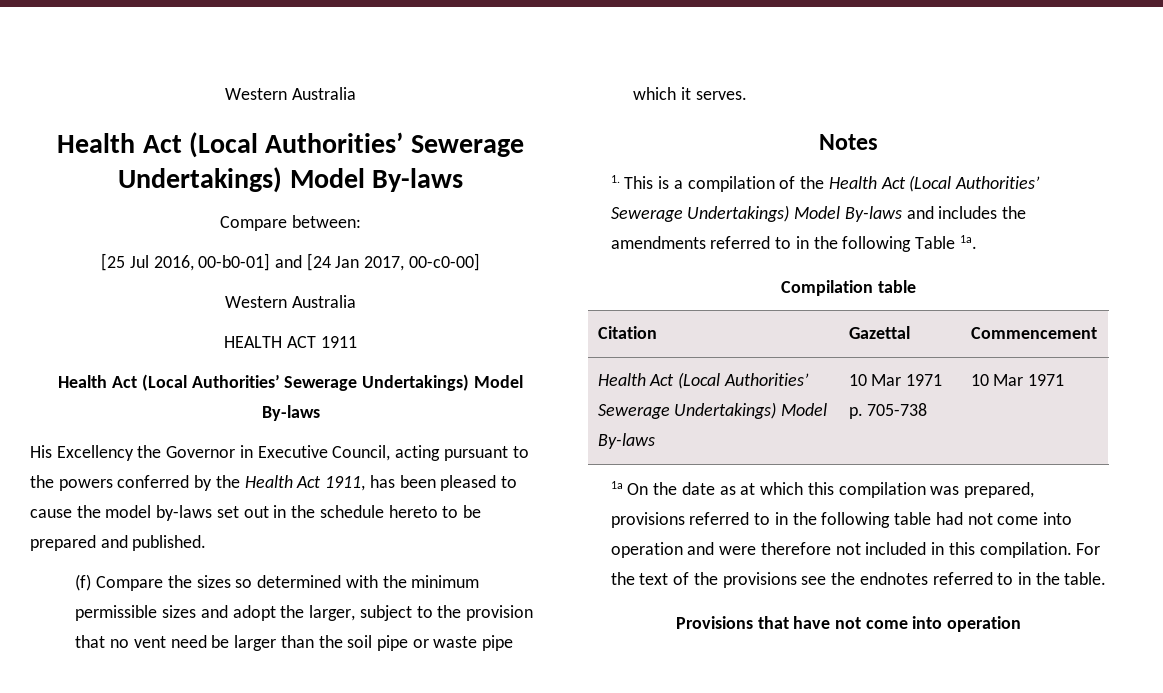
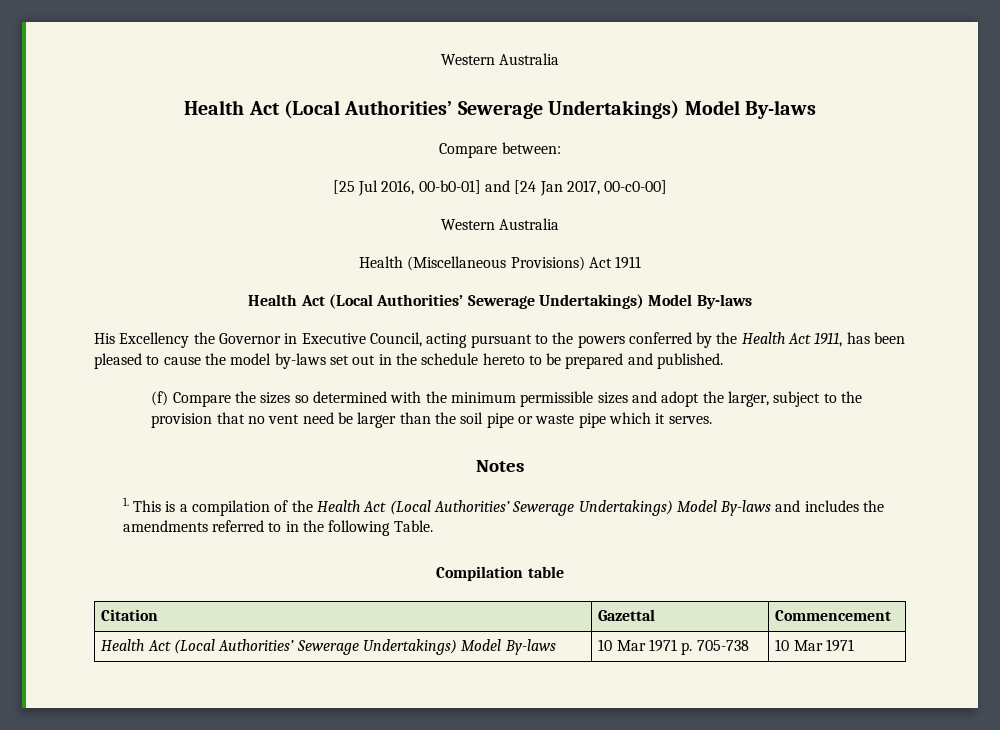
- HEALTH ACT 1911
+ Health (Miscellaneous Provisions) Act 1911
- 1. This is a compilation of the Health Act (Local Authorities’ Sewerage Undertakings) Model By-laws and includes the amendments referred to in the following Table 1a.
+ 1. This is a compilation of the Health Act (Local Authorities’ Sewerage Undertakings) Model By-laws and includes the amendments referred to in the following Table.
- 1a On the date as at which this compilation was prepared, provisions referred to in the following table had not come into operation and were therefore not included in this compilation. For the text of the provisions see the endnotes referred to in the table.
- Provisions that have not come into operation

